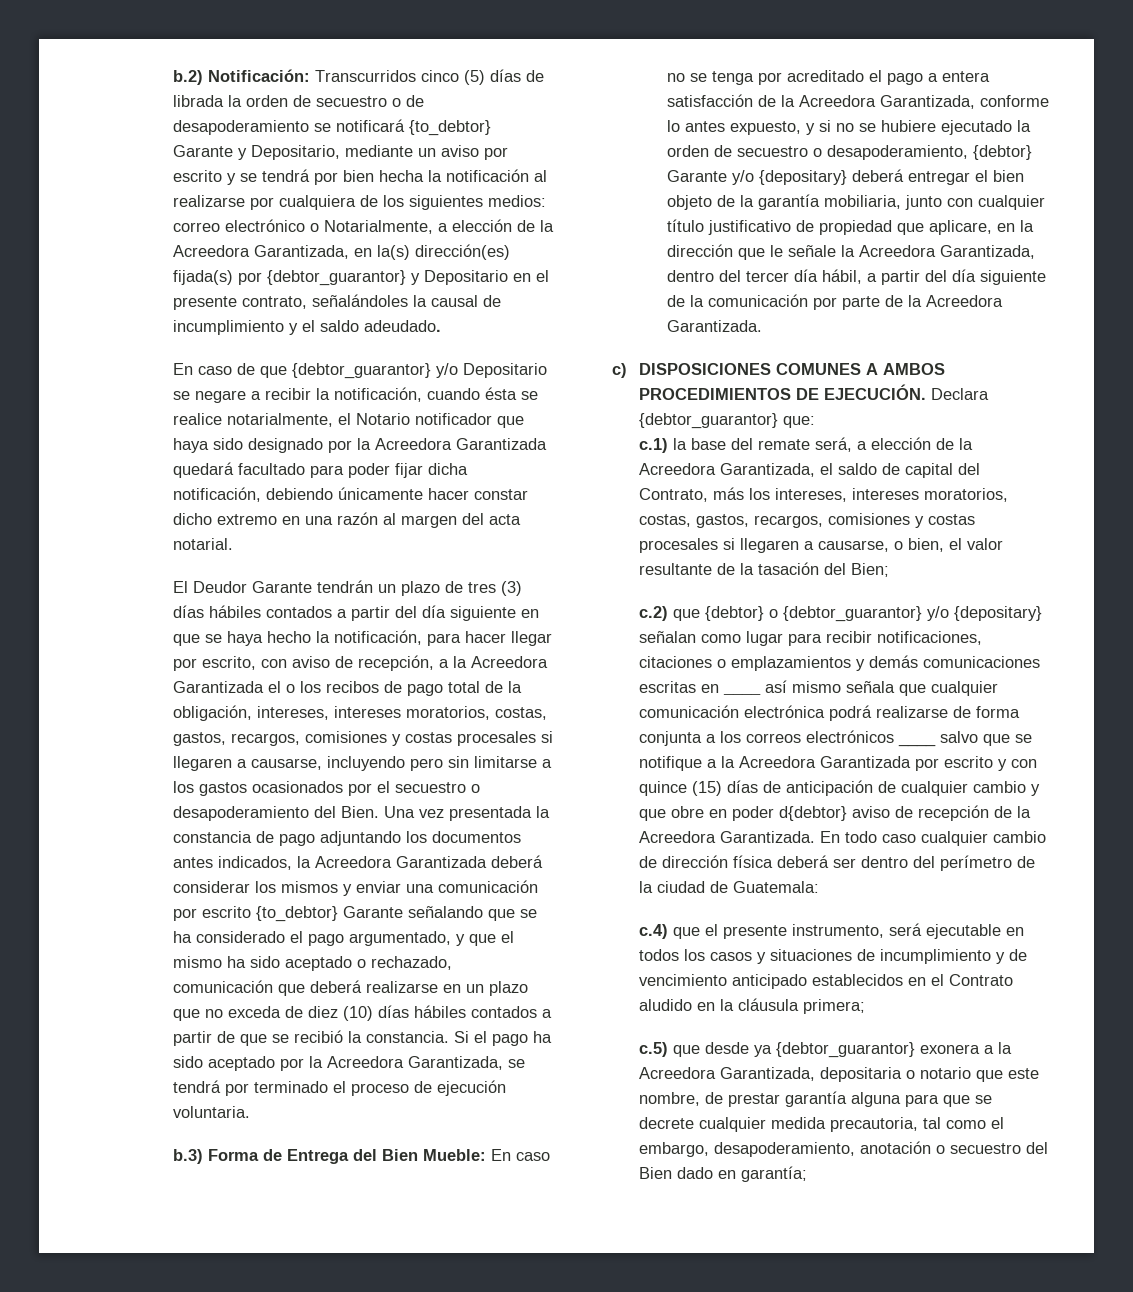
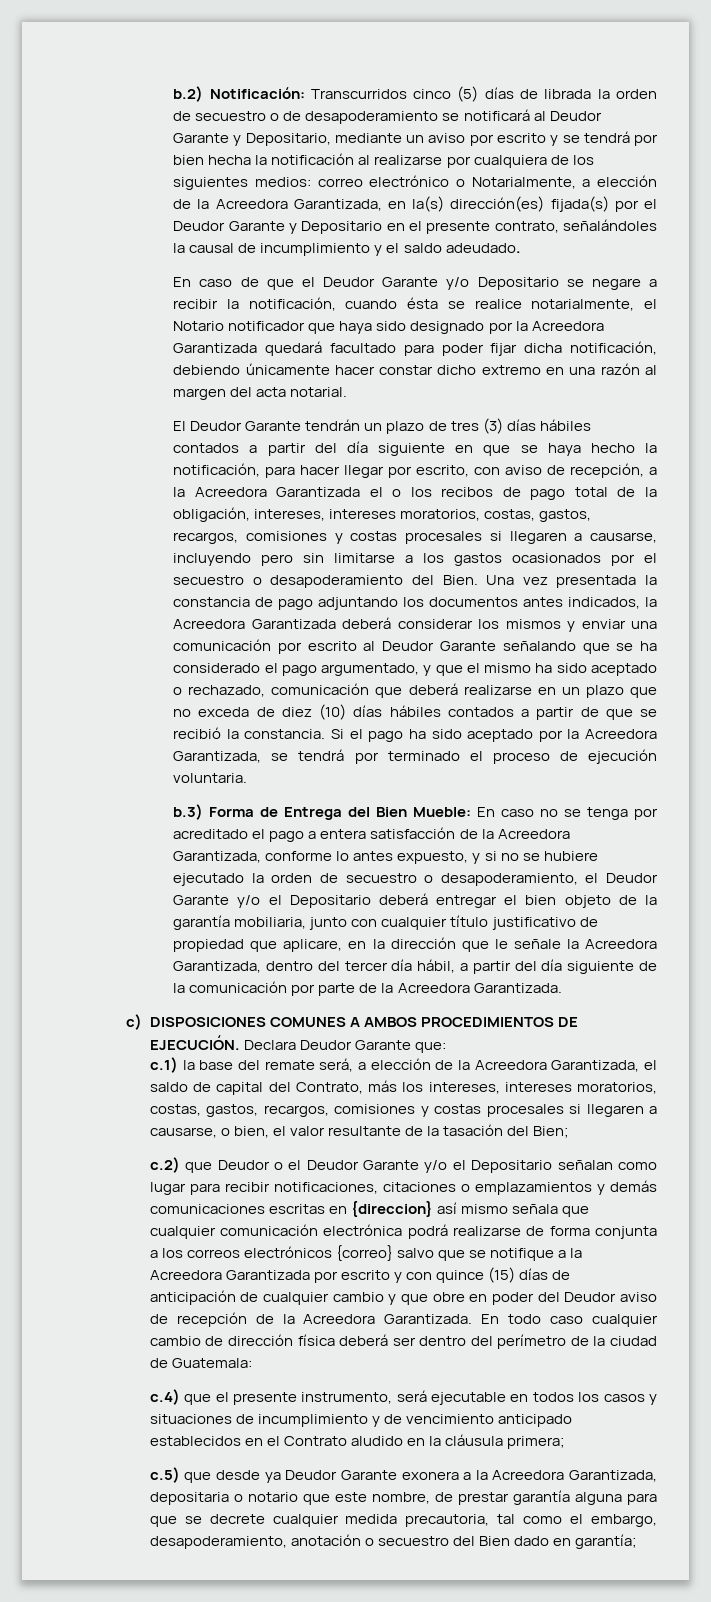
- Transcurridos cinco (5) días de librada la orden de secuestro o de desapoderamiento se notificará {to_debtor} Garante y Depositario, mediante un aviso por escrito y se tendrá por bien hecha la notificación al realizarse por cualquiera de los siguientes medios:
+ Transcurridos cinco (5) días de librada la orden de secuestro o de desapoderamiento se notificará al Deudor Garante y Depositario, mediante un aviso por escrito y se tendrá por bien hecha la notificación al realizarse por cualquiera de los siguientes medios:
- correo electrónico o Notarialmente, a elección de la Acreedora Garantizada, en la(s) dirección(es) fijada(s) por {debtor_guarantor} y Depositario en el presente contrato, señalándoles la causal de incumplimiento y el saldo adeudado.
+ correo electrónico o Notarialmente, a elección de la Acreedora Garantizada, en la(s) dirección(es) fijada(s) por el Deudor Garante y Depositario en el presente contrato, señalándoles la causal de incumplimiento y el saldo adeudado.
- En caso de que {debtor_guarantor} y/o Depositario se negare a recibir la notificación, cuando ésta se realice notarialmente, el Notario notificador que haya sido designado por la Acreedora Garantizada quedará facultado para poder fijar dicha notificación, debiendo únicamente hacer constar dicho extremo en una razón al margen del acta notarial.
+ En caso de que el Deudor Garante y/o Depositario se negare a recibir la notificación, cuando ésta se realice notarialmente, el Notario notificador que haya sido designado por la Acreedora Garantizada quedará facultado para poder fijar dicha notificación, debiendo únicamente hacer constar dicho extremo en una razón al margen del acta notarial.
- Una vez presentada la constancia de pago adjuntando los documentos antes indicados, la Acreedora Garantizada deberá considerar los mismos y enviar una comunicación por escrito {to_debtor} Garante señalando que se ha considerado el pago argumentado, y que el mismo ha sido aceptado o rechazado, comunicación que deberá realizarse en un plazo que no exceda de diez (10) días hábiles contados a partir de que se recibió la constancia.
+ Una vez presentada la constancia de pago adjuntando los documentos antes indicados, la Acreedora Garantizada deberá considerar los mismos y enviar una comunicación por escrito al Deudor Garante señalando que se ha considerado el pago argumentado, y que el mismo ha sido aceptado o rechazado, comunicación que deberá realizarse en un plazo que no exceda de diez (10) días hábiles contados a partir de que se recibió la constancia.
- En caso no se tenga por acreditado el pago a entera satisfacción de la Acreedora Garantizada, conforme lo antes expuesto, y si no se hubiere ejecutado la orden de secuestro o desapoderamiento, {debtor} Garante y/o {depositary} deberá entregar el bien objeto de la garantía mobiliaria, junto con cualquier título justificativo de propiedad que aplicare, en la dirección que le señale la Acreedora Garantizada, dentro del tercer día hábil, a partir del día siguiente de la comunicación por parte de la Acreedora Garantizada.
+ En caso no se tenga por acreditado el pago a entera satisfacción de la Acreedora Garantizada, conforme lo antes expuesto, y si no se hubiere ejecutado la orden de secuestro o desapoderamiento, el Deudor Garante y/o el Depositario deberá entregar el bien objeto de la garantía mobiliaria, junto con cualquier título justificativo de propiedad que aplicare, en la dirección que le señale la Acreedora Garantizada, dentro del tercer día hábil, a partir del día siguiente de la comunicación por parte de la Acreedora Garantizada.
- Declara {debtor_guarantor} que:
+ Declara Deudor Garante que:
- c.2) que {debtor} o {debtor_guarantor} y/o {depositary} señalan como lugar para recibir notificaciones, citaciones o emplazamientos y demás comunicaciones escritas en ____ así mismo señala que cualquier comunicación electrónica podrá realizarse de forma conjunta a los correos electrónicos ____ salvo que se notifique a la Acreedora Garantizada por escrito y con quince (15) días de anticipación de cualquier cambio y que obre en poder d{debtor} aviso de recepción de la Acreedora Garantizada.
+ c.2) que Deudor o el Deudor Garante y/o el Depositario señalan como lugar para recibir notificaciones, citaciones o emplazamientos y demás comunicaciones escritas en {direccion} así mismo señala que cualquier comunicación electrónica podrá realizarse de forma conjunta a los correos electrónicos {correo} salvo que se notifique a la Acreedora Garantizada por escrito y con quince (15) días de anticipación de cualquier cambio y que obre en poder del Deudor aviso de recepción de la Acreedora Garantizada.
- c.5) que desde ya {debtor_guarantor} exonera a la Acreedora Garantizada, depositaria o notario que este nombre, de prestar garantía alguna para que se decrete cualquier medida precautoria, tal como el embargo, desapoderamiento, anotación o secuestro del Bien dado en garantía;
+ c.5) que desde ya Deudor Garante exonera a la Acreedora Garantizada, depositaria o notario que este nombre, de prestar garantía alguna para que se decrete cualquier medida precautoria, tal como el embargo, desapoderamiento, anotación o secuestro del Bien dado en garantía;

